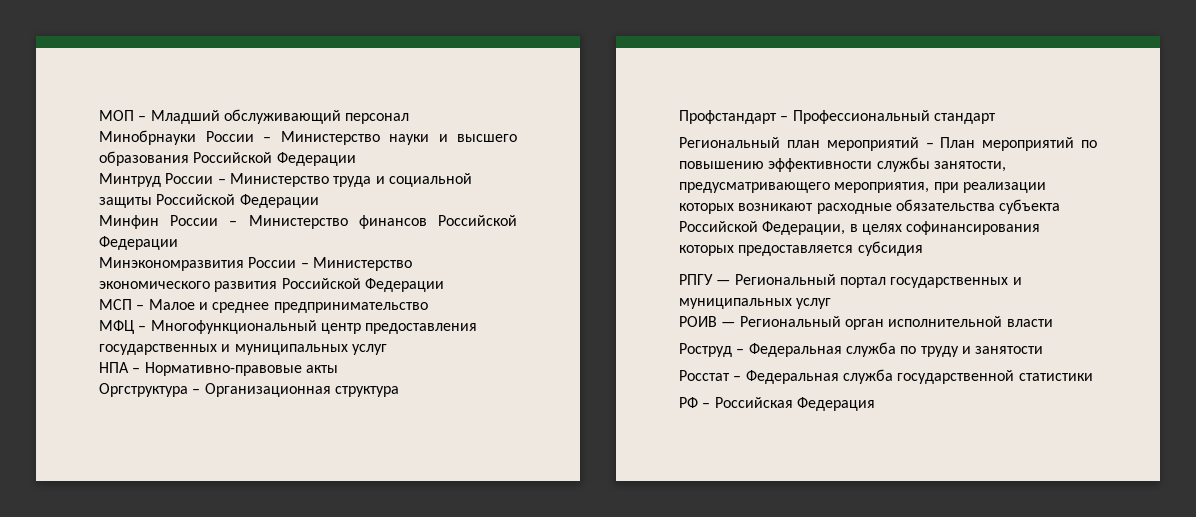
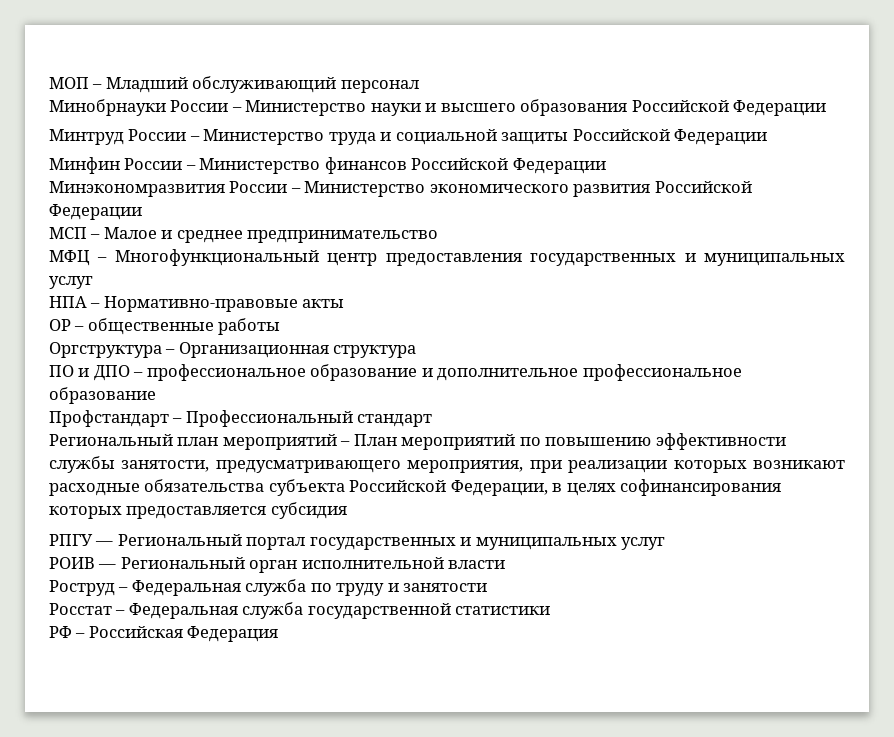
+ ОР – общественные работы
+ ПО и ДПО – профессиональное образование и дополнительное профессиональное образование

